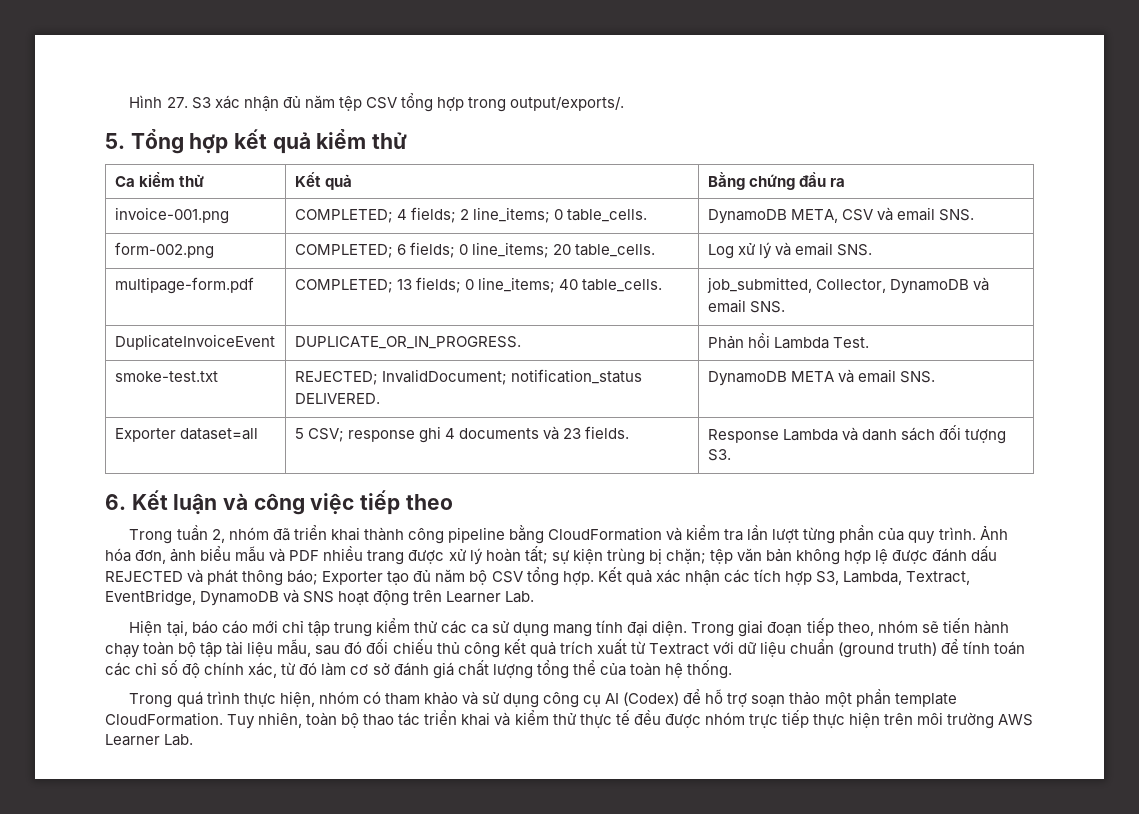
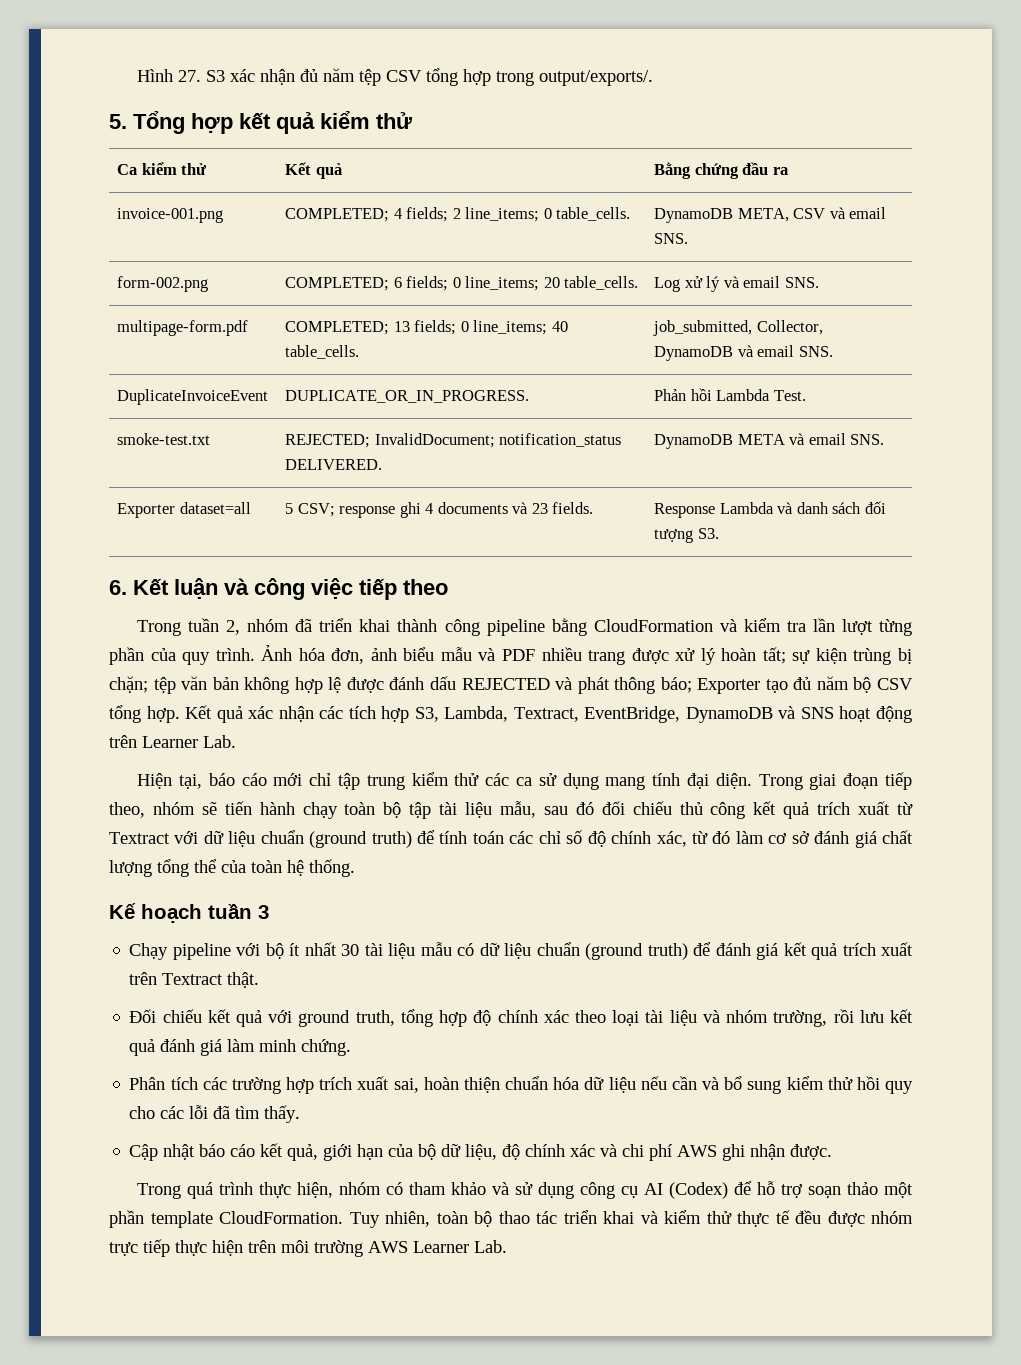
+ Kế hoạch tuần 3
+ Chạy pipeline với bộ ít nhất 30 tài liệu mẫu có dữ liệu chuẩn (ground truth) để đánh giá kết quả trích xuất trên Textract thật.
+ Đối chiếu kết quả với ground truth, tổng hợp độ chính xác theo loại tài liệu và nhóm trường, rồi lưu kết quả đánh giá làm minh chứng.
+ Phân tích các trường hợp trích xuất sai, hoàn thiện chuẩn hóa dữ liệu nếu cần và bổ sung kiểm thử hồi quy cho các lỗi đã tìm thấy.
+ Cập nhật báo cáo kết quả, giới hạn của bộ dữ liệu, độ chính xác và chi phí AWS ghi nhận được.

